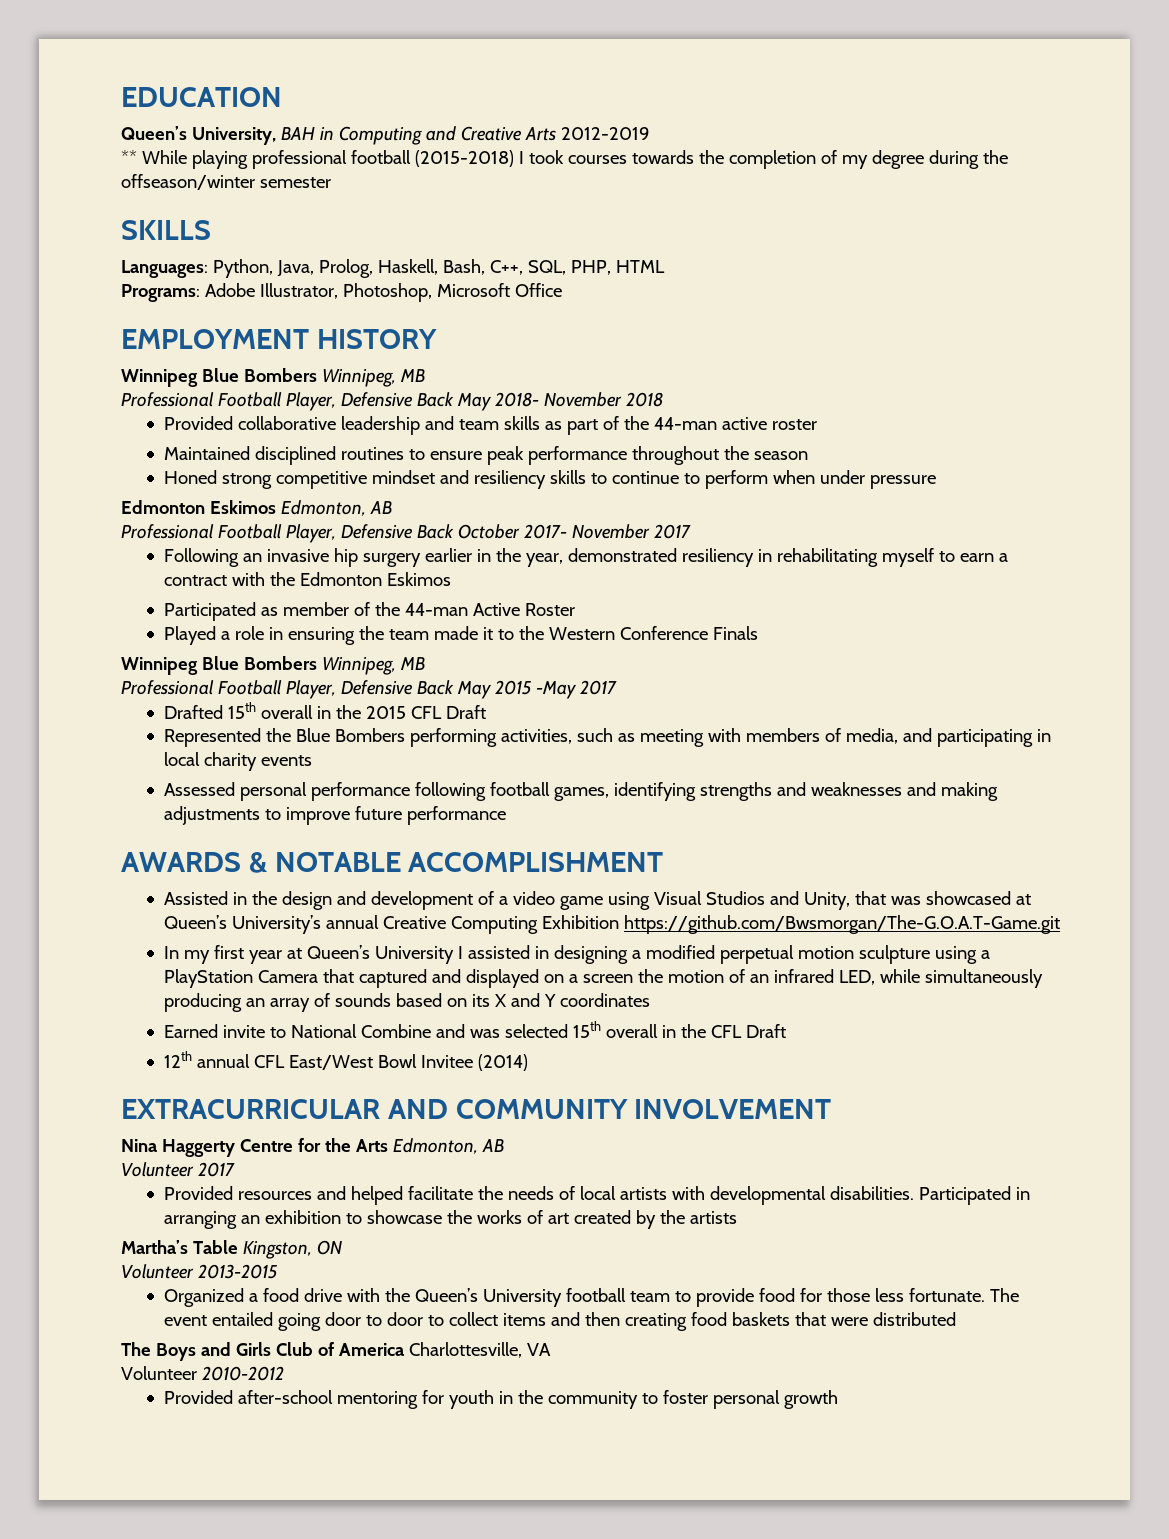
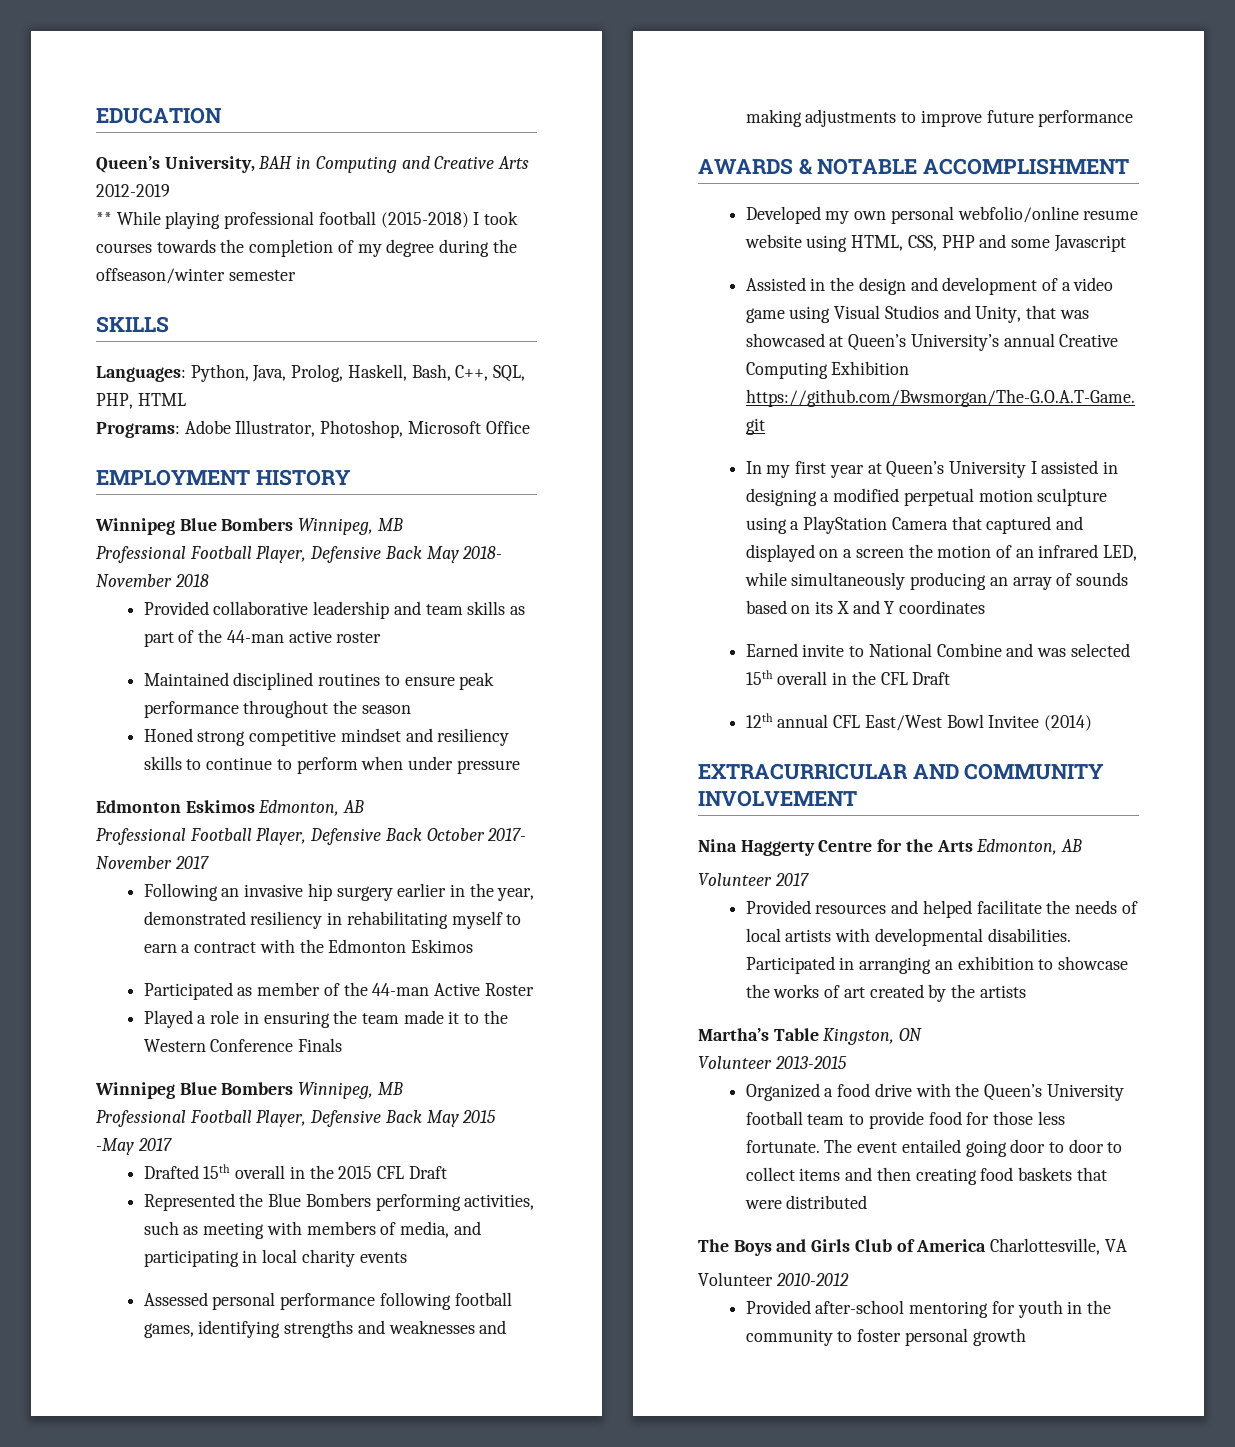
+ Developed my own personal webfolio/online resume website using HTML, CSS, PHP and some Javascript

